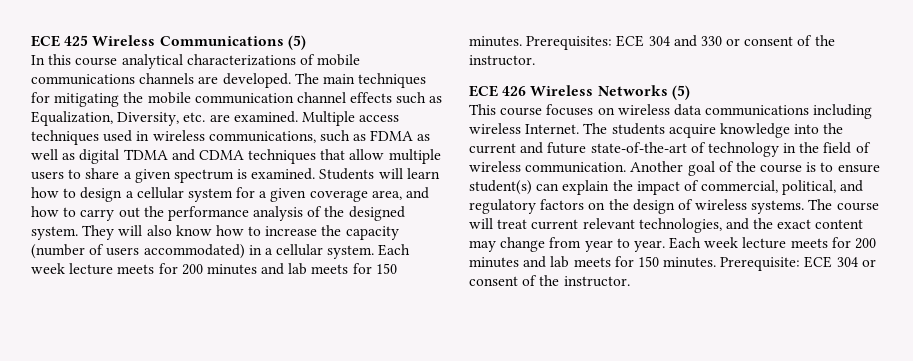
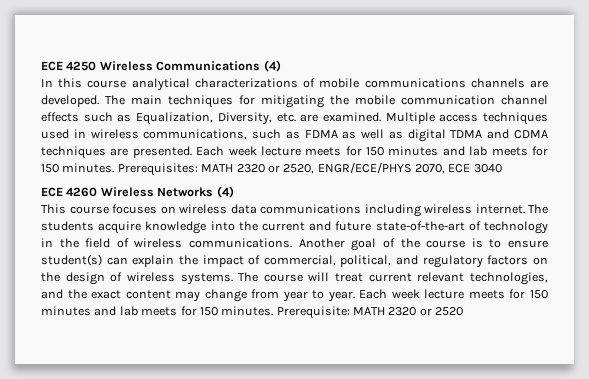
- ECE 425 Wireless Communications (5)
+ ECE 4250 Wireless Communications (4)
- Multiple access techniques used in wireless communications, such as FDMA as well as digital TDMA and CDMA techniques that allow multiple users to share a given spectrum is examined. Students will learn how to design a cellular system for a given coverage area, and how to carry out the performance analysis of the designed system. They will also know how to increase the capacity (number of users accommodated) in a cellular system. Each week lecture meets for 200 minutes and lab meets for 150 minutes.
+ Multiple access techniques used in wireless communications, such as FDMA as well as digital TDMA and CDMA techniques are presented. Each week lecture meets for 150 minutes and lab meets for 150 minutes.
- Prerequisites: ECE 304 and 330 or consent of the instructor.
- ECE 426 Wireless Networks (5)
+ Prerequisites: MATH 2320 or 2520, ENGR/ECE/PHYS 2070, ECE 3040
+ ECE 4260 Wireless Networks (4)
- This course focuses on wireless data communications including wireless Internet.
+ This course focuses on wireless data communications including wireless internet.
- The students acquire knowledge into the current and future state-of-the-art of technology in the field of wireless communication.
+ The students acquire knowledge into the current and future state-of-the-art of technology in the field of wireless communications.
- The course will treat current relevant technologies, and the exact content may change from year to year. Each week lecture meets for 200 minutes and lab meets for 150 minutes.
+ The course will treat current relevant technologies, and the exact content may change from year to year. Each week lecture meets for 150 minutes and lab meets for 150 minutes.
- Prerequisite: ECE 304 or consent of the instructor.
+ Prerequisite: MATH 2320 or 2520

